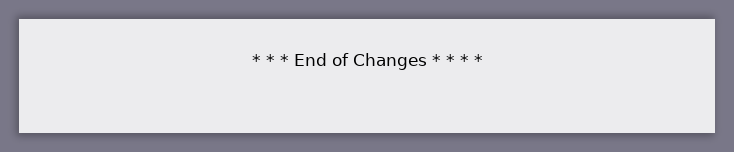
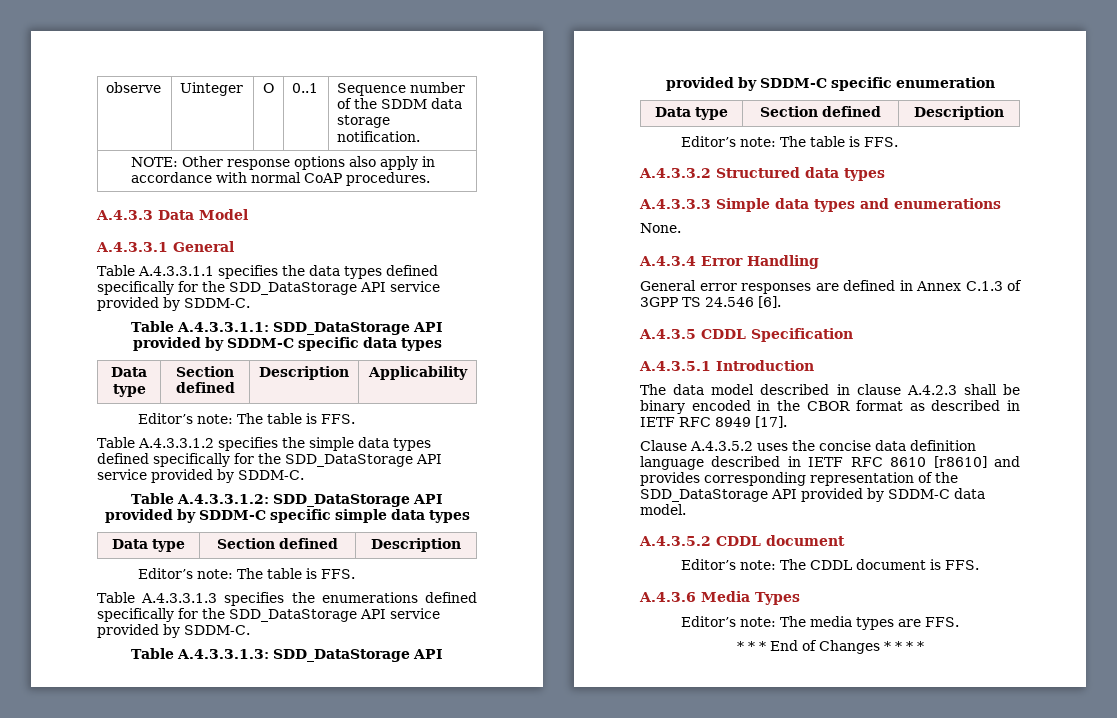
+ observe | Uinteger | O | 0..1 | Sequence number of the SDDM data storage notification.
+ NOTE: Other response options also apply in accordance with normal CoAP procedures.
+ A.4.3.3 Data Model
+ A.4.3.3.1 General
+ Table A.4.3.3.1.1 specifies the data types defined specifically for the SDD_DataStorage API service provided by SDDM-C.
+ Table A.4.3.3.1.1: SDD_DataStorage API provided by SDDM-C specific data types
+ Data type | Section defined | Description | Applicability
+ Editor’s note: The table is FFS.
+ Table A.4.3.3.1.2 specifies the simple data types defined specifically for the SDD_DataStorage API service provided by SDDM-C.
+ Table A.4.3.3.1.2: SDD_DataStorage API provided by SDDM-C specific simple data types
+ Data type | Section defined | Description
+ Editor’s note: The table is FFS.
+ Table A.4.3.3.1.3 specifies the enumerations defined specifically for the SDD_DataStorage API service provided by SDDM-C.
+ Table A.4.3.3.1.3: SDD_DataStorage API provided by SDDM-C specific enumeration
+ Data type | Section defined | Description
+ Editor’s note: The table is FFS.
+ A.4.3.3.2 Structured data types
+ A.4.3.3.3 Simple data types and enumerations
+ None.
+ A.4.3.4 Error Handling
+ General error responses are defined in Annex C.1.3 of 3GPP TS 24.546 [6].
+ A.4.3.5 CDDL Specification
+ A.4.3.5.1 Introduction
+ The data model described in clause A.4.2.3 shall be binary encoded in the CBOR format as described in IETF RFC 8949 [17].
+ Clause A.4.3.5.2 uses the concise data definition language described in IETF RFC 8610 [r8610] and provides corresponding representation of the SDD_DataStorage API provided by SDDM-C data model.
+ A.4.3.5.2 CDDL document
+ Editor’s note: The CDDL document is FFS.
+ A.4.3.6 Media Types
+ Editor’s note: The media types are FFS.

